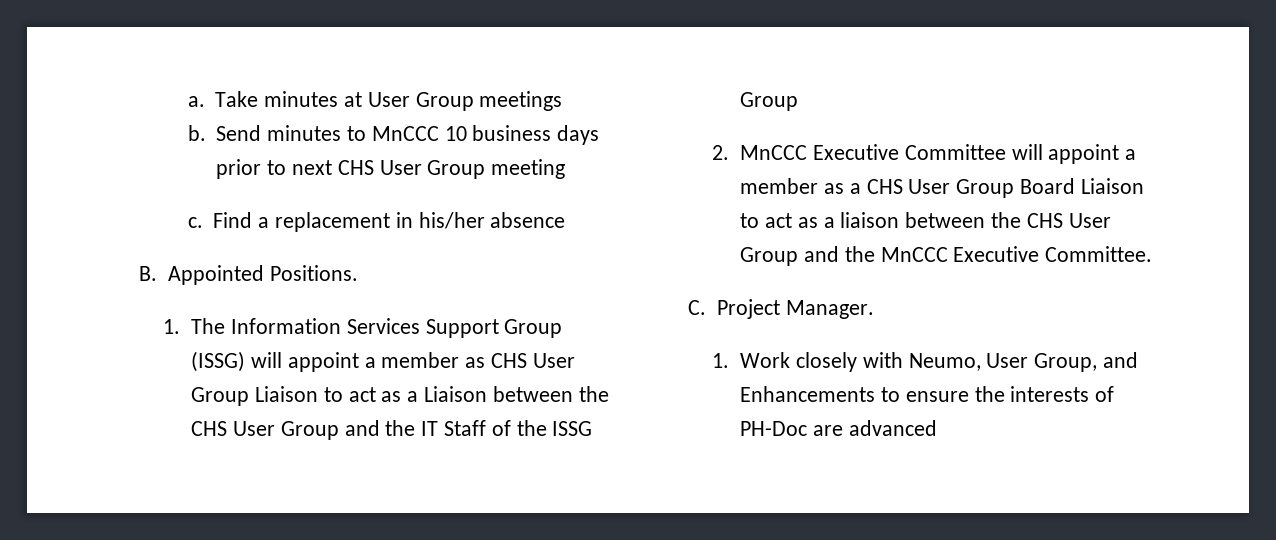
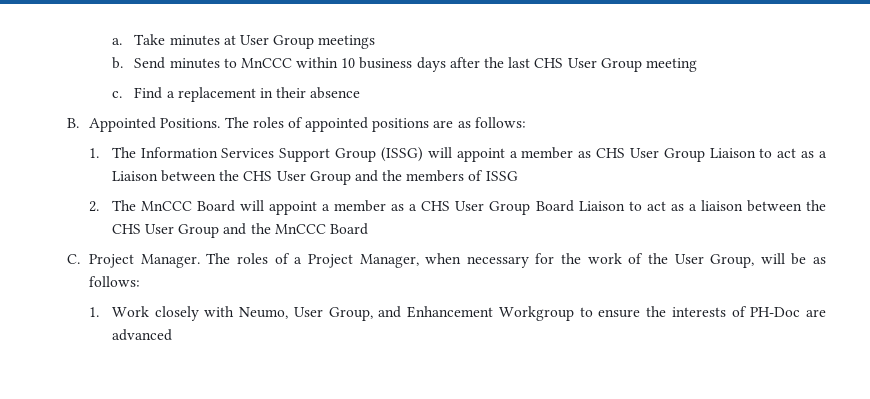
- Send minutes to MnCCC 10 business days prior to next CHS User Group meeting
+ Send minutes to MnCCC within 10 business days after the last CHS User Group meeting
- Find a replacement in his/her absence
+ Find a replacement in their absence
+ The roles of appointed positions are as follows:
- 1. The Information Services Support Group (ISSG) will appoint a member as CHS User Group Liaison to act as a Liaison between the CHS User Group and the IT Staff of the ISSG Group
+ 1. The Information Services Support Group (ISSG) will appoint a member as CHS User Group Liaison to act as a Liaison between the CHS User Group and the members of ISSG
- 2. MnCCC Executive Committee will appoint a member as a CHS User Group Board Liaison to act as a liaison between the CHS User Group and the MnCCC Executive Committee.
+ 2. The MnCCC Board will appoint a member as a CHS User Group Board Liaison to act as a liaison between the CHS User Group and the MnCCC Board
+ The roles of a Project Manager, when necessary for the work of the User Group, will be as follows:
- 1. Work closely with Neumo, User Group, and Enhancements to ensure the interests of PH-Doc are advanced
+ 1. Work closely with Neumo, User Group, and Enhancement Workgroup to ensure the interests of PH-Doc are advanced

